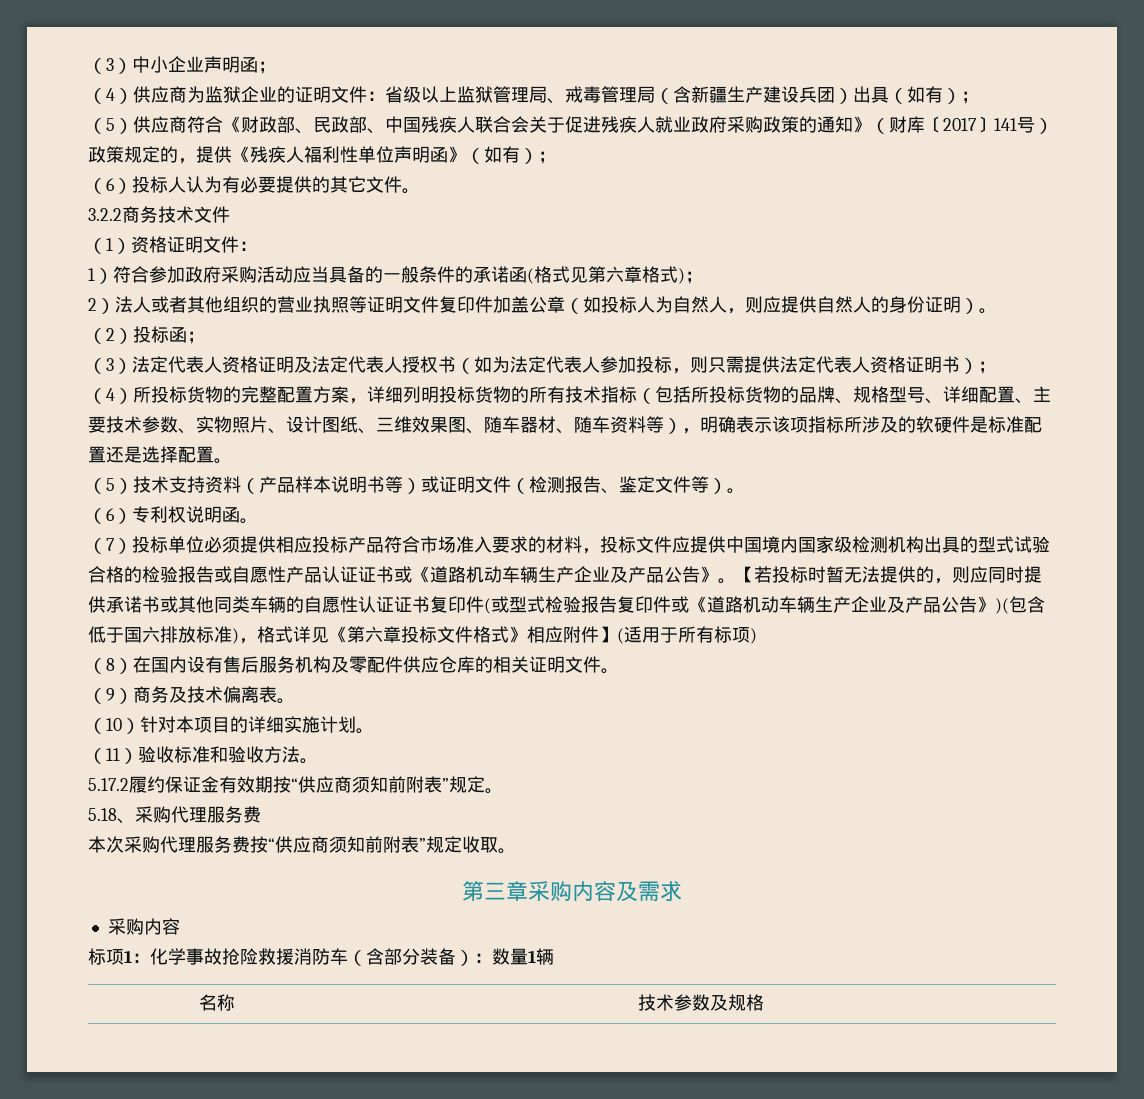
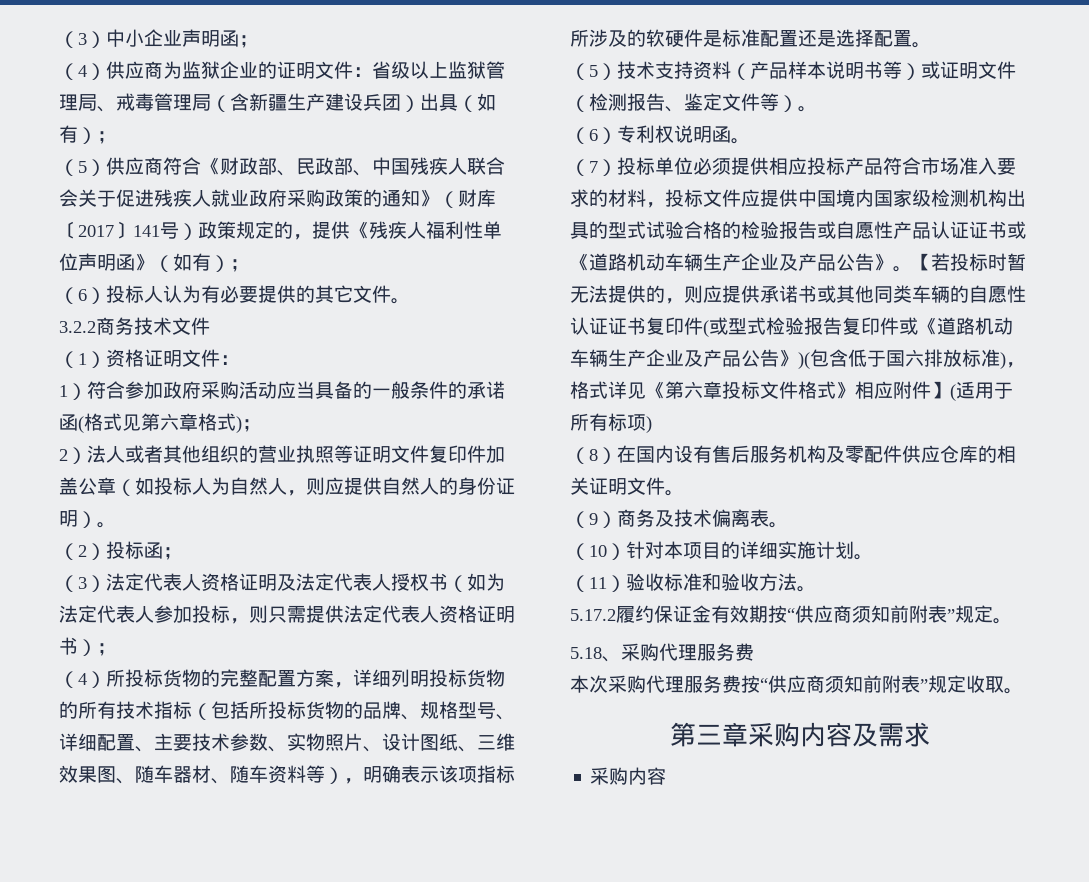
- 【若投标时暂无法提供的，则应同时提供承诺书或其他同类车辆的自愿性认证证书复印件(或型式检验报告复印件或《道路机动车辆生产企业及产品公告》)(包含低于国六排放标准)，格式详见《第六章投标文件格式》相应附件】(适用于所有标项)
+ 【若投标时暂无法提供的，则应提供承诺书或其他同类车辆的自愿性认证证书复印件(或型式检验报告复印件或《道路机动车辆生产企业及产品公告》)(包含低于国六排放标准)，格式详见《第六章投标文件格式》相应附件】(适用于所有标项)
- 标项1：化学事故抢险救援消防车（含部分装备）：数量1辆
- 名称 | 技术参数及规格

